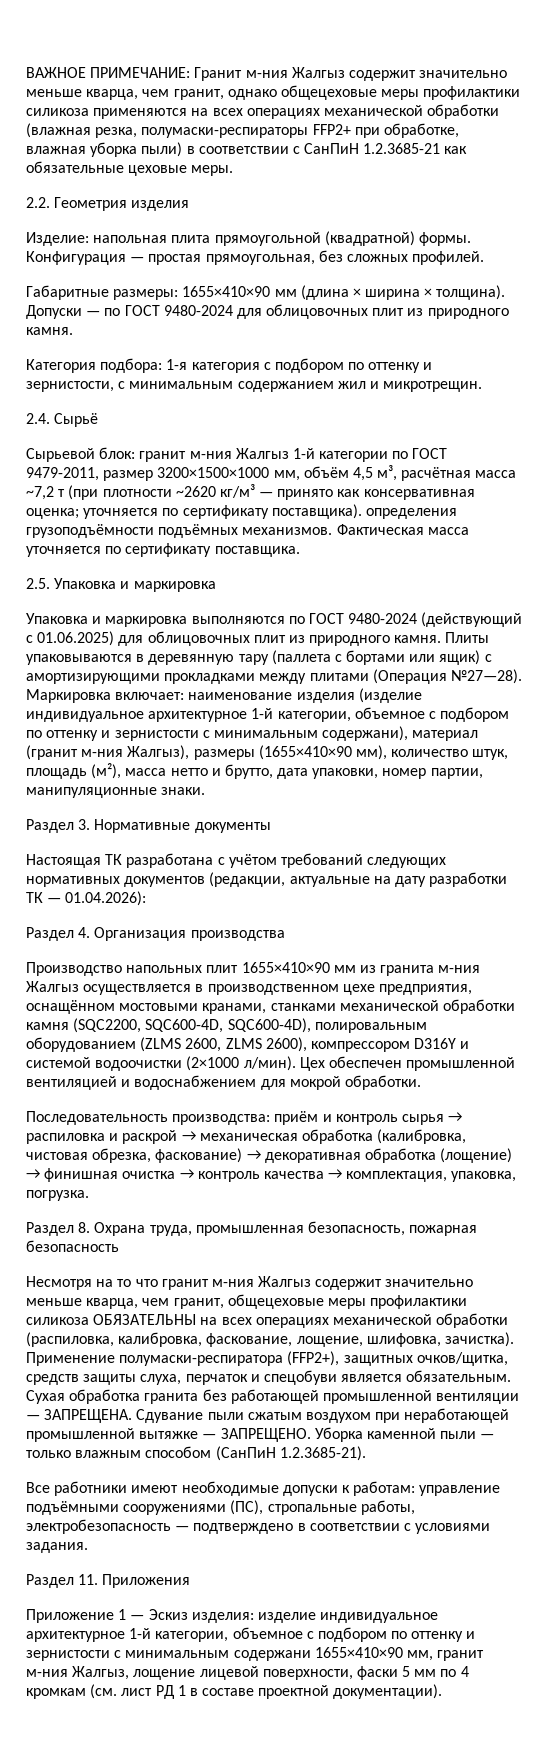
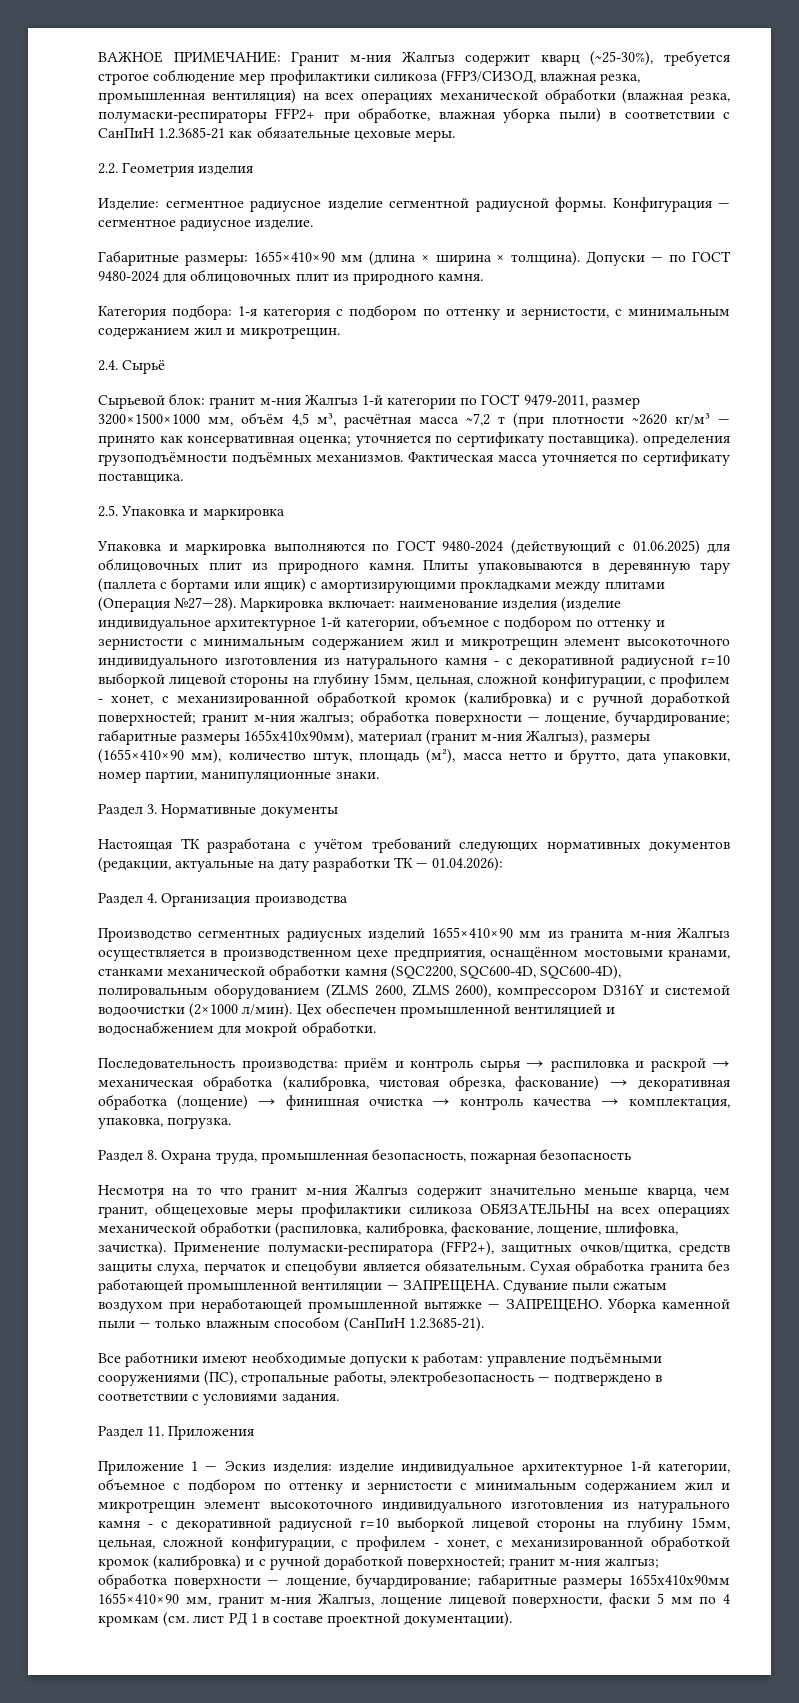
- ВАЖНОЕ ПРИМЕЧАНИЕ: Гранит м-ния Жалгыз содержит значительно меньше кварца, чем гранит, однако общецеховые меры профилактики силикоза применяются на всех операциях механической обработки (влажная резка, полумаски-респираторы FFP2+ при обработке, влажная уборка пыли) в соответствии с СанПиН 1.2.3685-21 как обязательные цеховые меры.
+ ВАЖНОЕ ПРИМЕЧАНИЕ: Гранит м-ния Жалгыз содержит кварц (~25-30%), требуется строгое соблюдение мер профилактики силикоза (FFP3/СИЗОД, влажная резка, промышленная вентиляция) на всех операциях механической обработки (влажная резка, полумаски-респираторы FFP2+ при обработке, влажная уборка пыли) в соответствии с СанПиН 1.2.3685-21 как обязательные цеховые меры.
- Изделие: напольная плита прямоугольной (квадратной) формы. Конфигурация — простая прямоугольная, без сложных профилей.
+ Изделие: сегментное радиусное изделие сегментной радиусной формы. Конфигурация — сегментное радиусное изделие.
- Маркировка включает: наименование изделия (изделие индивидуальное архитектурное 1-й категории, объемное с подбором по оттенку и зернистости с минимальным содержани), материал (гранит м-ния Жалгыз), размеры (1655×410×90 мм), количество штук, площадь (м²), масса нетто и брутто, дата упаковки, номер партии, манипуляционные знаки.
+ Маркировка включает: наименование изделия (изделие индивидуальное архитектурное 1-й категории, объемное с подбором по оттенку и зернистости с минимальным содержанием жил и микротрещин элемент высокоточного индивидуального изготовления из натурального камня - с декоративной радиусной r=10 выборкой лицевой стороны на глубину 15мм, цельная, сложной конфигурации, с профилем - хонет, с механизированной обработкой кромок (калибровка) и с ручной доработкой поверхностей; гранит м-ния жалгыз; обработка поверхности — лощение, бучардирование; габаритные размеры 1655х410х90мм), материал (гранит м-ния Жалгыз), размеры (1655×410×90 мм), количество штук, площадь (м²), масса нетто и брутто, дата упаковки, номер партии, манипуляционные знаки.
- Производство напольных плит 1655×410×90 мм из гранита м-ния Жалгыз осуществляется в производственном цехе предприятия, оснащённом мостовыми кранами, станками механической обработки камня (SQC2200, SQC600-4D, SQC600-4D), полировальным оборудованием (ZLMS 2600, ZLMS 2600), компрессором D316Y и системой водоочистки (2×1000 л/мин).
+ Производство сегментных радиусных изделий 1655×410×90 мм из гранита м-ния Жалгыз осуществляется в производственном цехе предприятия, оснащённом мостовыми кранами, станками механической обработки камня (SQC2200, SQC600-4D, SQC600-4D), полировальным оборудованием (ZLMS 2600, ZLMS 2600), компрессором D316Y и системой водоочистки (2×1000 л/мин).
- Приложение 1 — Эскиз изделия: изделие индивидуальное архитектурное 1-й категории, объемное с подбором по оттенку и зернистости с минимальным содержани 1655×410×90 мм, гранит м-ния Жалгыз, лощение лицевой поверхности, фаски 5 мм по 4 кромкам (см. лист РД 1 в составе проектной документации).
+ Приложение 1 — Эскиз изделия: изделие индивидуальное архитектурное 1-й категории, объемное с подбором по оттенку и зернистости с минимальным содержанием жил и микротрещин элемент высокоточного индивидуального изготовления из натурального камня - с декоративной радиусной r=10 выборкой лицевой стороны на глубину 15мм, цельная, сложной конфигурации, с профилем - хонет, с механизированной обработкой кромок (калибровка) и с ручной доработкой поверхностей; гранит м-ния жалгыз; обработка поверхности — лощение, бучардирование; габаритные размеры 1655х410х90мм 1655×410×90 мм, гранит м-ния Жалгыз, лощение лицевой поверхности, фаски 5 мм по 4 кромкам (см. лист РД 1 в составе проектной документации).

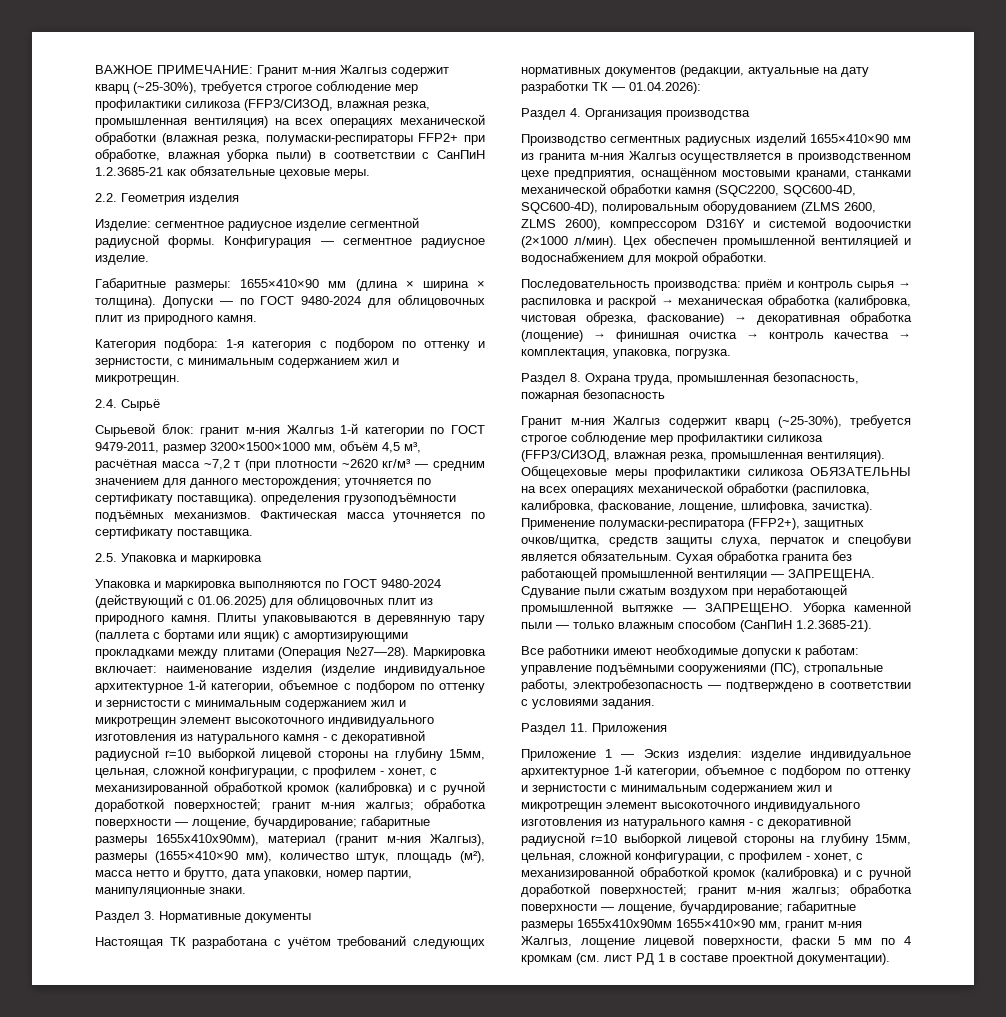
- Сырьевой блок: гранит м-ния Жалгыз 1-й категории по ГОСТ 9479-2011, размер 3200×1500×1000 мм, объём 4,5 м³, расчётная масса ~7,2 т (при плотности ~2620 кг/м³ — принято как консервативная оценка; уточняется по сертификату поставщика). определения грузоподъёмности подъёмных механизмов.
+ Сырьевой блок: гранит м-ния Жалгыз 1-й категории по ГОСТ 9479-2011, размер 3200×1500×1000 мм, объём 4,5 м³, расчётная масса ~7,2 т (при плотности ~2620 кг/м³ — средним значением для данного месторождения; уточняется по сертификату поставщика). определения грузоподъёмности подъёмных механизмов.
- Несмотря на то что гранит м-ния Жалгыз содержит значительно меньше кварца, чем гранит, общецеховые меры профилактики силикоза ОБЯЗАТЕЛЬНЫ на всех операциях механической обработки (распиловка, калибровка, фаскование, лощение, шлифовка, зачистка).
+ Гранит м-ния Жалгыз содержит кварц (~25-30%), требуется строгое соблюдение мер профилактики силикоза (FFP3/СИЗОД, влажная резка, промышленная вентиляция). Общецеховые меры профилактики силикоза ОБЯЗАТЕЛЬНЫ на всех операциях механической обработки (распиловка, калибровка, фаскование, лощение, шлифовка, зачистка).

